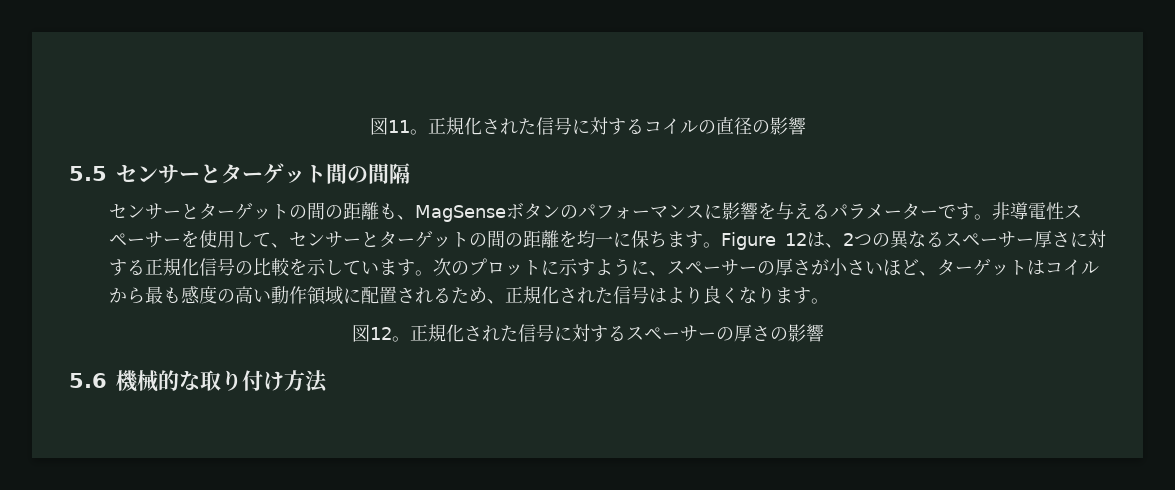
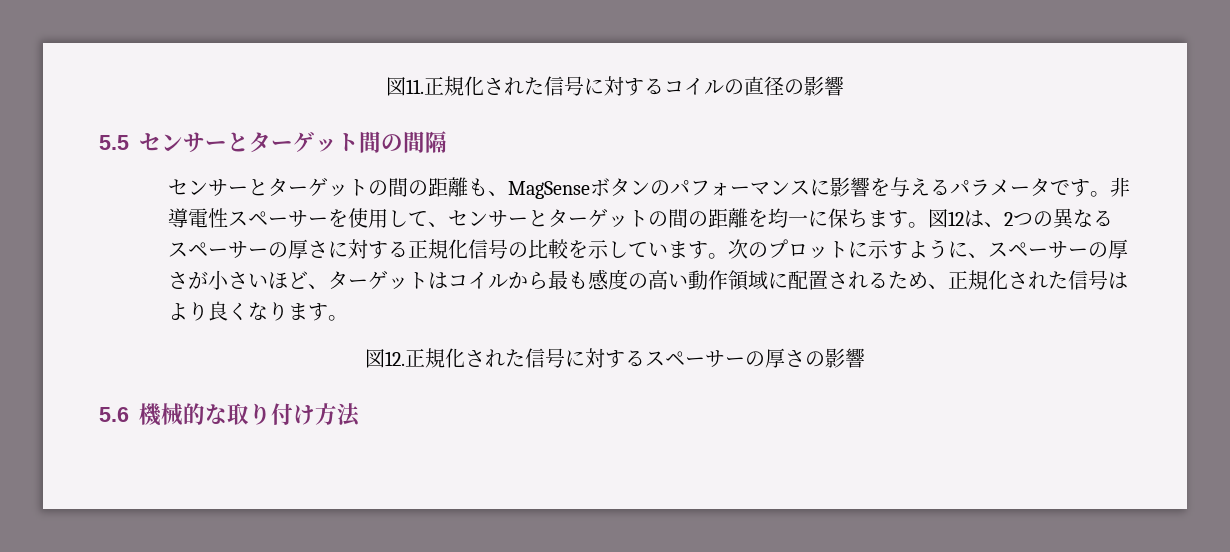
- 図11。正規化された信号に対するコイルの直径の影響
+ 図11.正規化された信号に対するコイルの直径の影響
- センサーとターゲットの間の距離も、MagSenseボタンのパフォーマンスに影響を与えるパラメーターです。
+ センサーとターゲットの間の距離も、MagSenseボタンのパフォーマンスに影響を与えるパラメータです。
- Figure 12は、2つの異なるスペーサー厚さに対する正規化信号の比較を示しています。
+ 図12は、2つの異なるスペーサーの厚さに対する正規化信号の比較を示しています。
- 図12。正規化された信号に対するスペーサーの厚さの影響
+ 図12.正規化された信号に対するスペーサーの厚さの影響

